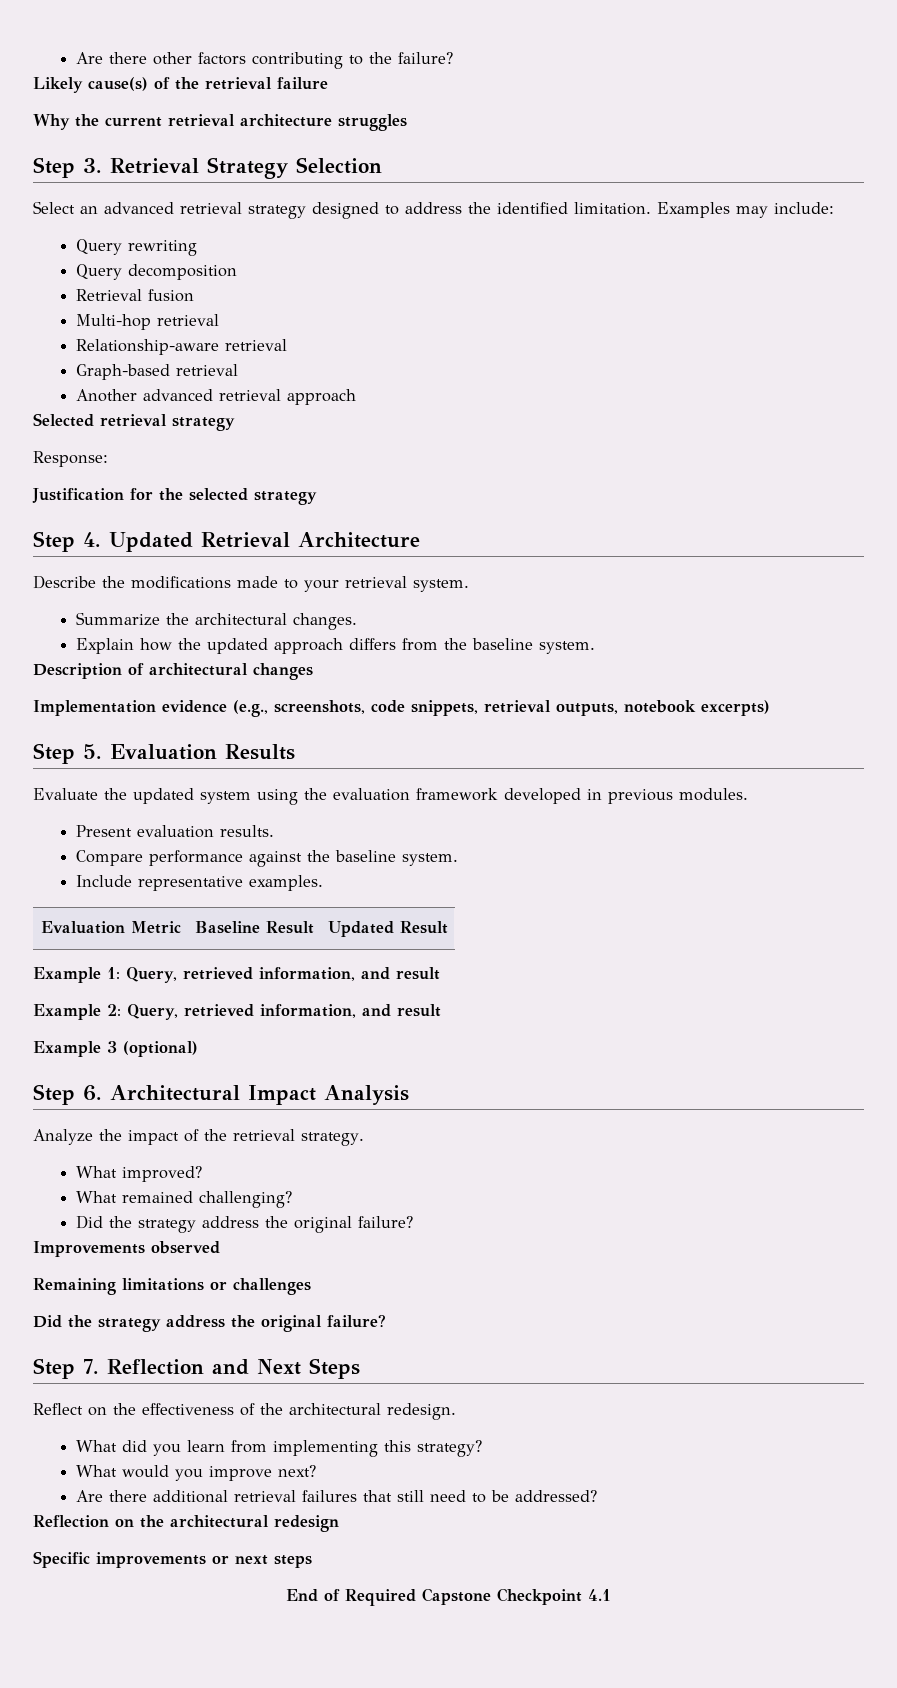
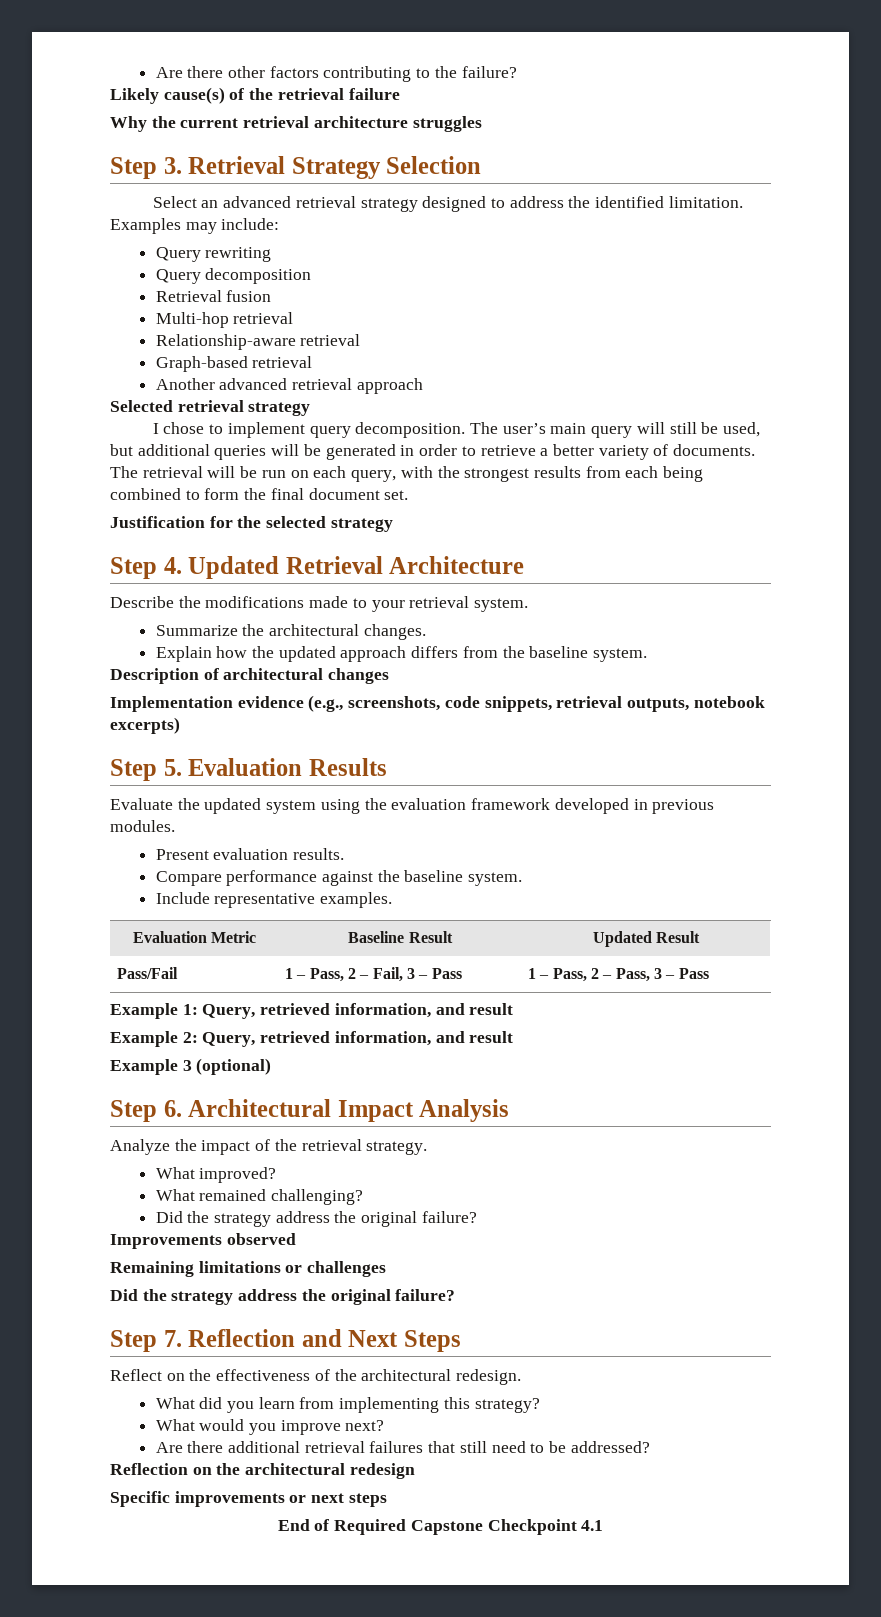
- Response:
+ I chose to implement query decomposition. The user’s main query will still be used, but additional queries will be generated in order to retrieve a better variety of documents. The retrieval will be run on each query, with the strongest results from each being combined to form the final document set.
+ Pass/Fail | 1 – Pass, 2 – Fail, 3 – Pass | 1 – Pass, 2 – Pass, 3 – Pass

